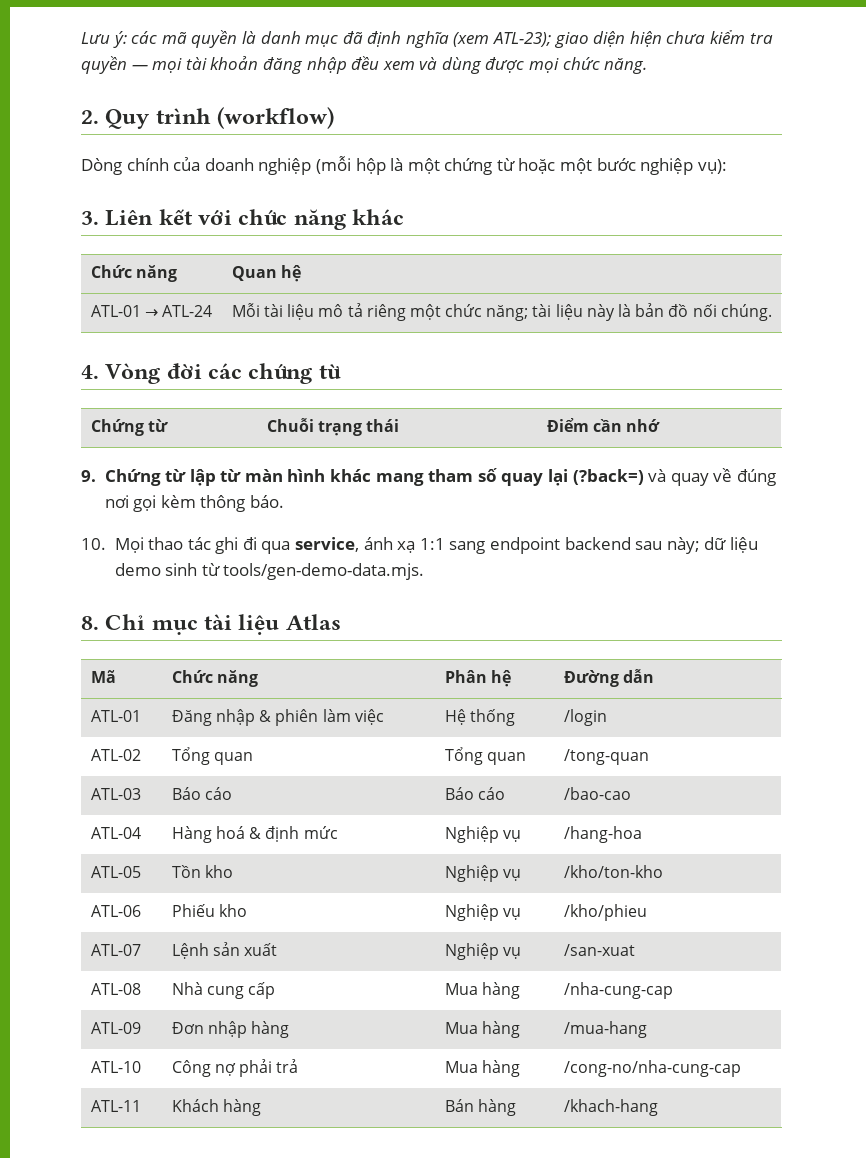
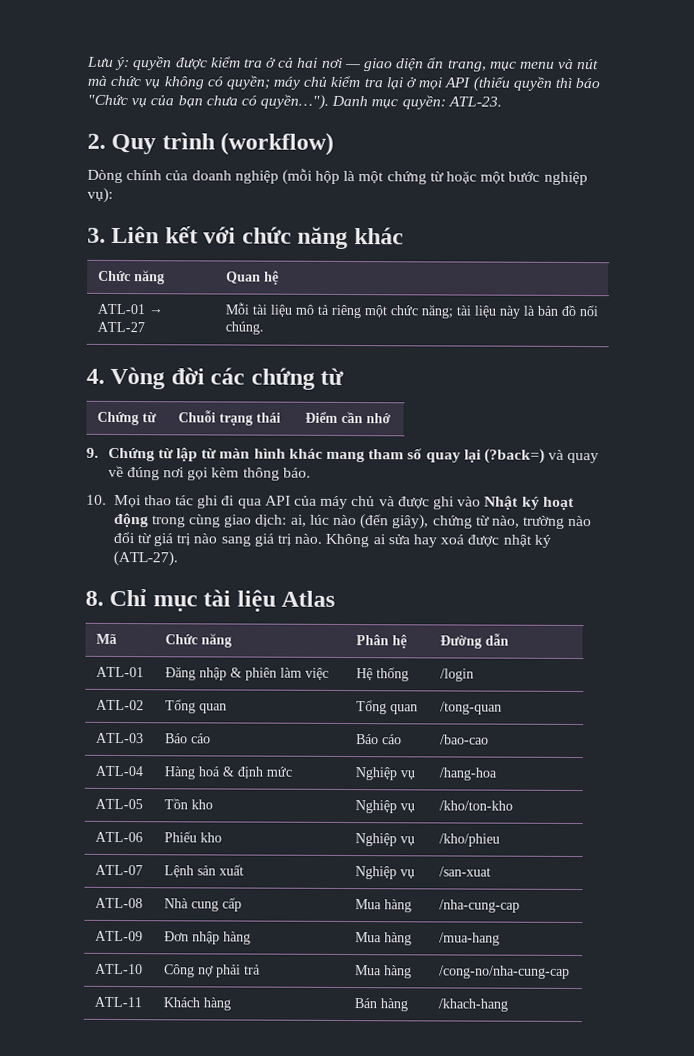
- Lưu ý: các mã quyền là danh mục đã định nghĩa (xem ATL-23); giao diện hiện chưa kiểm tra quyền — mọi tài khoản đăng nhập đều xem và dùng được mọi chức năng.
+ Lưu ý: quyền được kiểm tra ở cả hai nơi — giao diện ẩn trang, mục menu và nút mà chức vụ không có quyền; máy chủ kiểm tra lại ở mọi API (thiếu quyền thì báo "Chức vụ của bạn chưa có quyền…"). Danh mục quyền: ATL-23.
- ATL-01 → ATL-24 | Mỗi tài liệu mô tả riêng một chức năng; tài liệu này là bản đồ nối chúng.
+ ATL-01 → ATL-27 | Mỗi tài liệu mô tả riêng một chức năng; tài liệu này là bản đồ nối chúng.
- 10. Mọi thao tác ghi đi qua service, ánh xạ 1:1 sang endpoint backend sau này; dữ liệu demo sinh từ tools/gen-demo-data.mjs.
+ 10. Mọi thao tác ghi đi qua API của máy chủ và được ghi vào Nhật ký hoạt động trong cùng giao dịch: ai, lúc nào (đến giây), chứng từ nào, trường nào đổi từ giá trị nào sang giá trị nào. Không ai sửa hay xoá được nhật ký (ATL-27).

